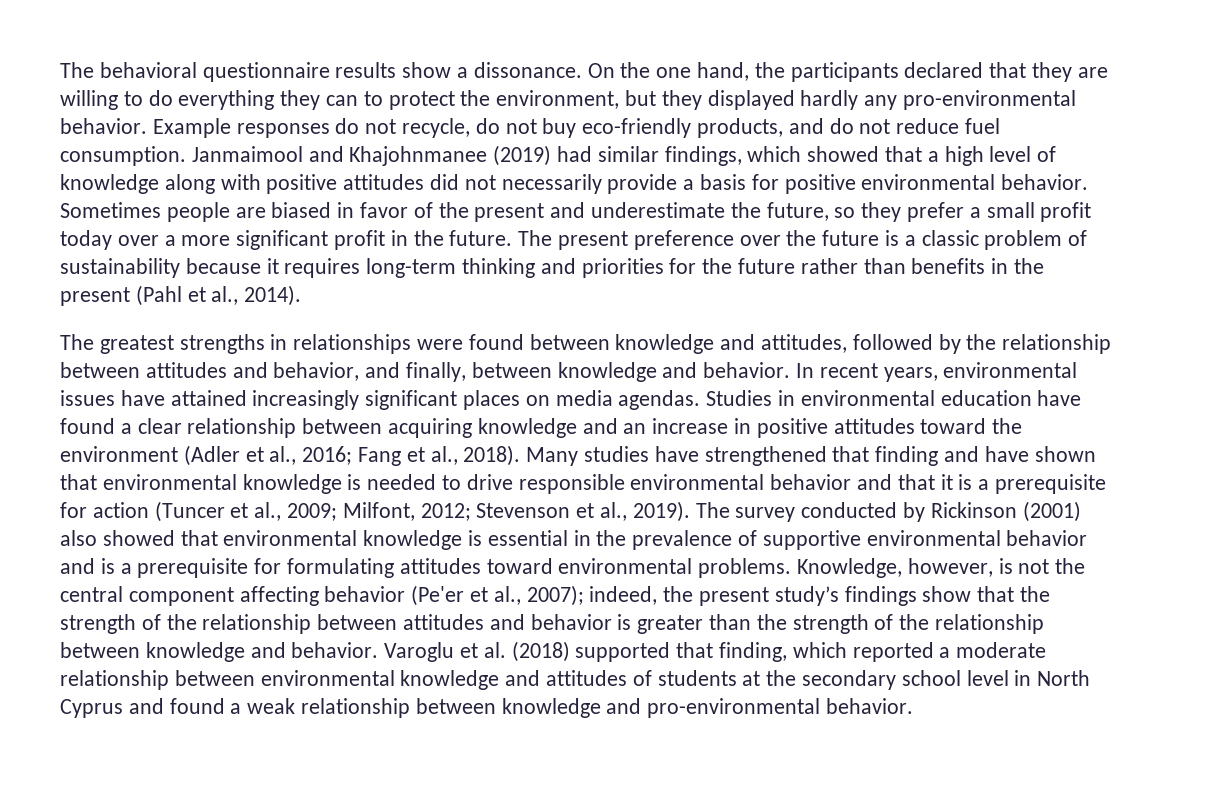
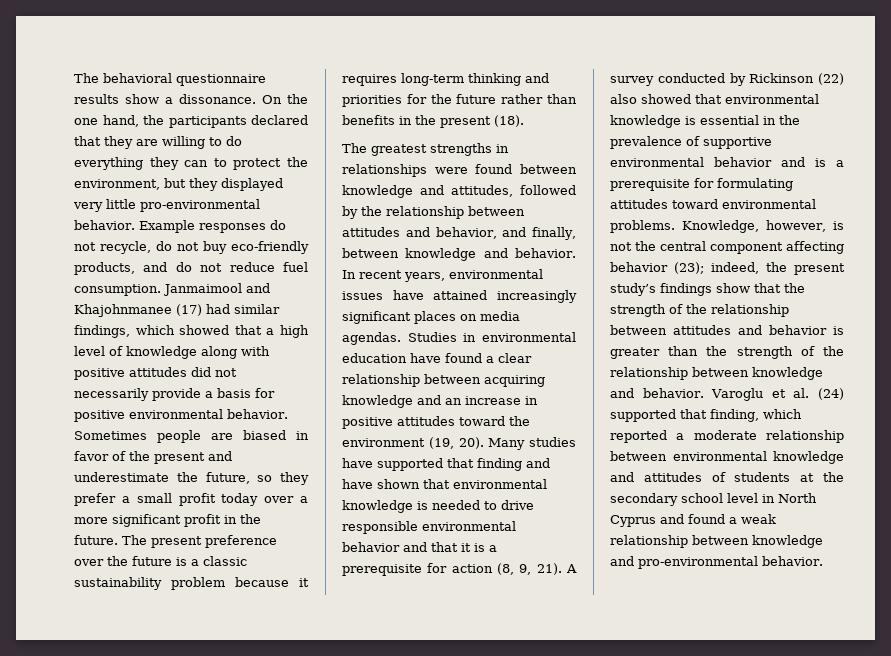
- On the one hand, the participants declared that they are willing to do everything they can to protect the environment, but they displayed hardly any pro-environmental behavior.
+ On the one hand, the participants declared that they are willing to do everything they can to protect the environment, but they displayed very little pro-environmental behavior.
- Janmaimool and Khajohnmanee (2019) had similar findings, which showed that a high level of knowledge along with positive attitudes did not necessarily provide a basis for positive environmental behavior.
+ Janmaimool and Khajohnmanee (17) had similar findings, which showed that a high level of knowledge along with positive attitudes did not necessarily provide a basis for positive environmental behavior.
- The present preference over the future is a classic problem of sustainability because it requires long-term thinking and priorities for the future rather than benefits in the present (Pahl et al., 2014).
+ The present preference over the future is a classic sustainability problem because it requires long-term thinking and priorities for the future rather than benefits in the present (18).
- Studies in environmental education have found a clear relationship between acquiring knowledge and an increase in positive attitudes toward the environment (Adler et al., 2016; Fang et al., 2018).
+ Studies in environmental education have found a clear relationship between acquiring knowledge and an increase in positive attitudes toward the environment (19, 20).
- Many studies have strengthened that finding and have shown that environmental knowledge is needed to drive responsible environmental behavior and that it is a prerequisite for action (Tuncer et al., 2009; Milfont, 2012; Stevenson et al., 2019). The survey conducted by Rickinson (2001) also showed that environmental knowledge is essential in the prevalence of supportive environmental behavior and is a prerequisite for formulating attitudes toward environmental problems.
+ Many studies have supported that finding and have shown that environmental knowledge is needed to drive responsible environmental behavior and that it is a prerequisite for action (8, 9, 21). A survey conducted by Rickinson (22) also showed that environmental knowledge is essential in the prevalence of supportive environmental behavior and is a prerequisite for formulating attitudes toward environmental problems.
- Knowledge, however, is not the central component affecting behavior (Pe'er et al., 2007); indeed, the present study’s findings show that the strength of the relationship between attitudes and behavior is greater than the strength of the relationship between knowledge and behavior.
+ Knowledge, however, is not the central component affecting behavior (23); indeed, the present study’s findings show that the strength of the relationship between attitudes and behavior is greater than the strength of the relationship between knowledge and behavior.
- Varoglu et al. (2018) supported that finding, which reported a moderate relationship between environmental knowledge and attitudes of students at the secondary school level in North Cyprus and found a weak relationship between knowledge and pro-environmental behavior.
+ Varoglu et al. (24) supported that finding, which reported a moderate relationship between environmental knowledge and attitudes of students at the secondary school level in North Cyprus and found a weak relationship between knowledge and pro-environmental behavior.

